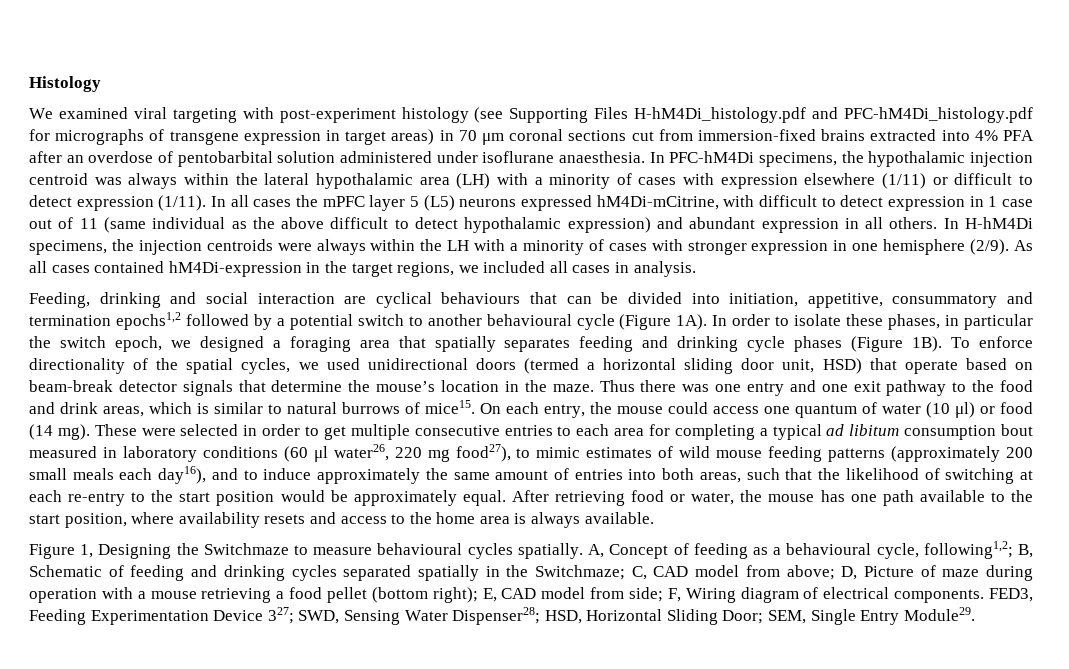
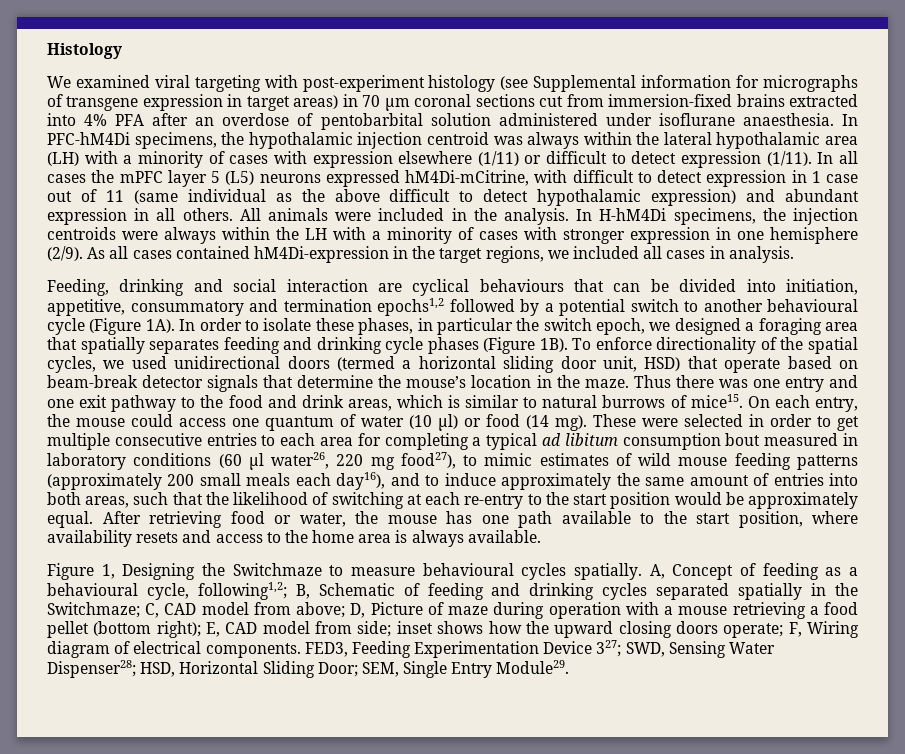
- We examined viral targeting with post-experiment histology (see Supporting Files H-hM4Di_histology.pdf and PFC-hM4Di_histology.pdf for micrographs of transgene expression in target areas) in 70 μm coronal sections cut from immersion-fixed brains extracted into 4% PFA after an overdose of pentobarbital solution administered under isoflurane anaesthesia.
+ We examined viral targeting with post-experiment histology (see Supplemental information for micrographs of transgene expression in target areas) in 70 μm coronal sections cut from immersion-fixed brains extracted into 4% PFA after an overdose of pentobarbital solution administered under isoflurane anaesthesia.
+ All animals were included in the analysis.
- A, Concept of feeding as a behavioural cycle, following1,2; B, Schematic of feeding and drinking cycles separated spatially in the Switchmaze; C, CAD model from above; D, Picture of maze during operation with a mouse retrieving a food pellet (bottom right); E, CAD model from side; F, Wiring diagram of electrical components.
+ A, Concept of feeding as a behavioural cycle, following1,2; B, Schematic of feeding and drinking cycles separated spatially in the Switchmaze; C, CAD model from above; D, Picture of maze during operation with a mouse retrieving a food pellet (bottom right); E, CAD model from side; inset shows how the upward closing doors operate; F, Wiring diagram of electrical components.

